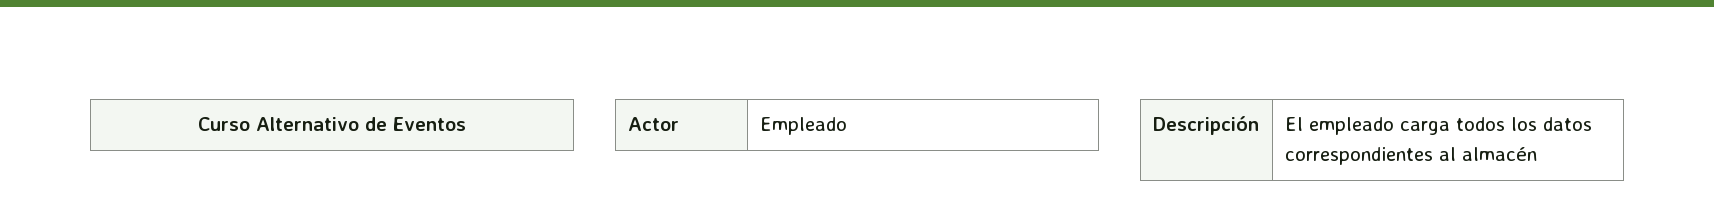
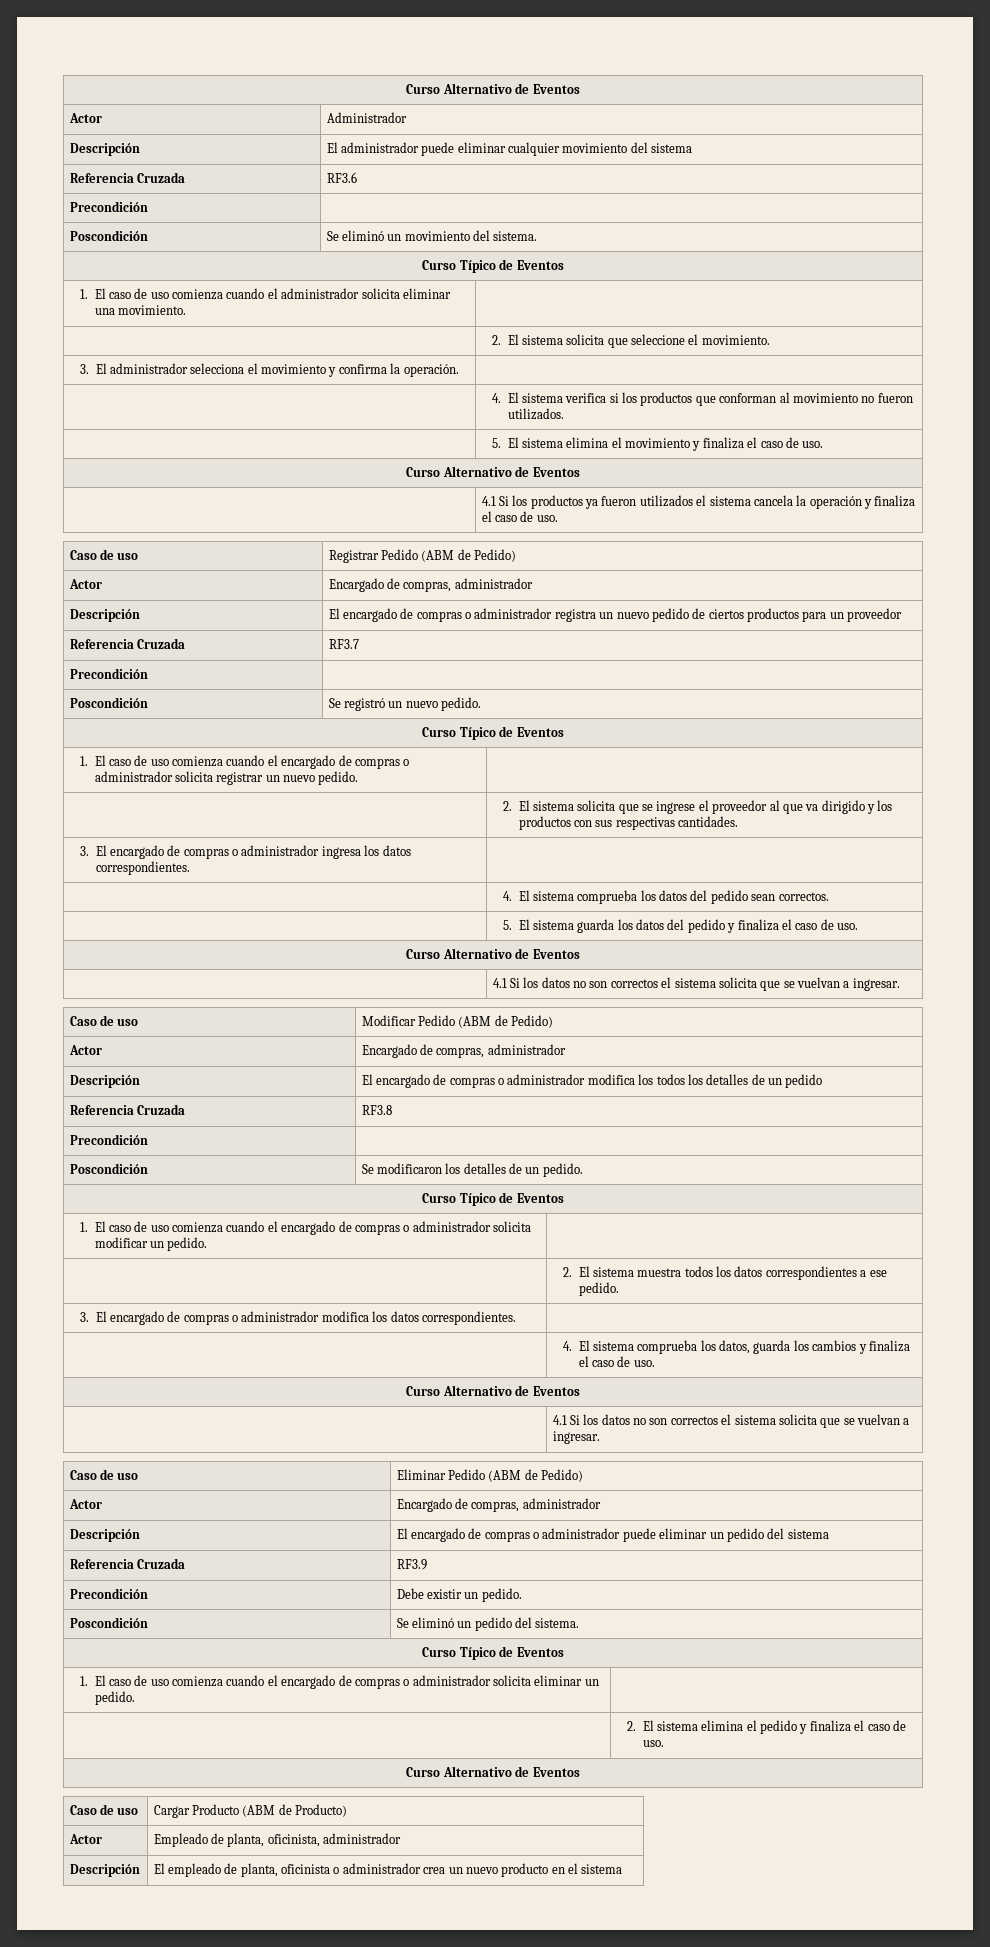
- Actor | Empleado
- Descripción | El empleado carga todos los datos correspondientes al almacén
+ Actor | Administrador
+ Descripción | El administrador puede eliminar cualquier movimiento del sistema
+ Referencia Cruzada | RF3.6
+ Precondición |
+ Poscondición | Se eliminó un movimiento del sistema.
+ Curso Típico de Eventos
+ 1. El caso de uso comienza cuando el administrador solicita eliminar una movimiento. |
+ | 2. El sistema solicita que seleccione el movimiento.
+ 3. El administrador selecciona el movimiento y confirma la operación. |
+ | 4. El sistema verifica si los productos que conforman al movimiento no fueron utilizados.
+ | 5. El sistema elimina el movimiento y finaliza el caso de uso.
+ Curso Alternativo de Eventos
+ | 4.1 Si los productos ya fueron utilizados el sistema cancela la operación y finaliza el caso de uso.
+ Caso de uso | Registrar Pedido (ABM de Pedido)
+ Actor | Encargado de compras, administrador
+ Descripción | El encargado de compras o administrador registra un nuevo pedido de ciertos productos para un proveedor
+ Referencia Cruzada | RF3.7
+ Precondición |
+ Poscondición | Se registró un nuevo pedido.
+ Curso Típico de Eventos
+ 1. El caso de uso comienza cuando el encargado de compras o administrador solicita registrar un nuevo pedido. |
+ | 2. El sistema solicita que se ingrese el proveedor al que va dirigido y los productos con sus respectivas cantidades.
+ 3. El encargado de compras o administrador ingresa los datos correspondientes. |
+ | 4. El sistema comprueba los datos del pedido sean correctos.
+ | 5. El sistema guarda los datos del pedido y finaliza el caso de uso.
+ Curso Alternativo de Eventos
+ | 4.1 Si los datos no son correctos el sistema solicita que se vuelvan a ingresar.
+ Caso de uso | Modificar Pedido (ABM de Pedido)
+ Actor | Encargado de compras, administrador
+ Descripción | El encargado de compras o administrador modifica los todos los detalles de un pedido
+ Referencia Cruzada | RF3.8
+ Precondición |
+ Poscondición | Se modificaron los detalles de un pedido.
+ Curso Típico de Eventos
+ 1. El caso de uso comienza cuando el encargado de compras o administrador solicita modificar un pedido. |
+ | 2. El sistema muestra todos los datos correspondientes a ese pedido.
+ 3. El encargado de compras o administrador modifica los datos correspondientes. |
+ | 4. El sistema comprueba los datos, guarda los cambios y finaliza el caso de uso.
+ Curso Alternativo de Eventos
+ | 4.1 Si los datos no son correctos el sistema solicita que se vuelvan a ingresar.
+ Caso de uso | Eliminar Pedido (ABM de Pedido)
+ Actor | Encargado de compras, administrador
+ Descripción | El encargado de compras o administrador puede eliminar un pedido del sistema
+ Referencia Cruzada | RF3.9
+ Precondición | Debe existir un pedido.
+ Poscondición | Se eliminó un pedido del sistema.
+ Curso Típico de Eventos
+ 1. El caso de uso comienza cuando el encargado de compras o administrador solicita eliminar un pedido. |
+ | 2. El sistema elimina el pedido y finaliza el caso de uso.
+ Curso Alternativo de Eventos
+ Caso de uso | Cargar Producto (ABM de Producto)
+ Actor | Empleado de planta, oficinista, administrador
+ Descripción | El empleado de planta, oficinista o administrador crea un nuevo producto en el sistema

